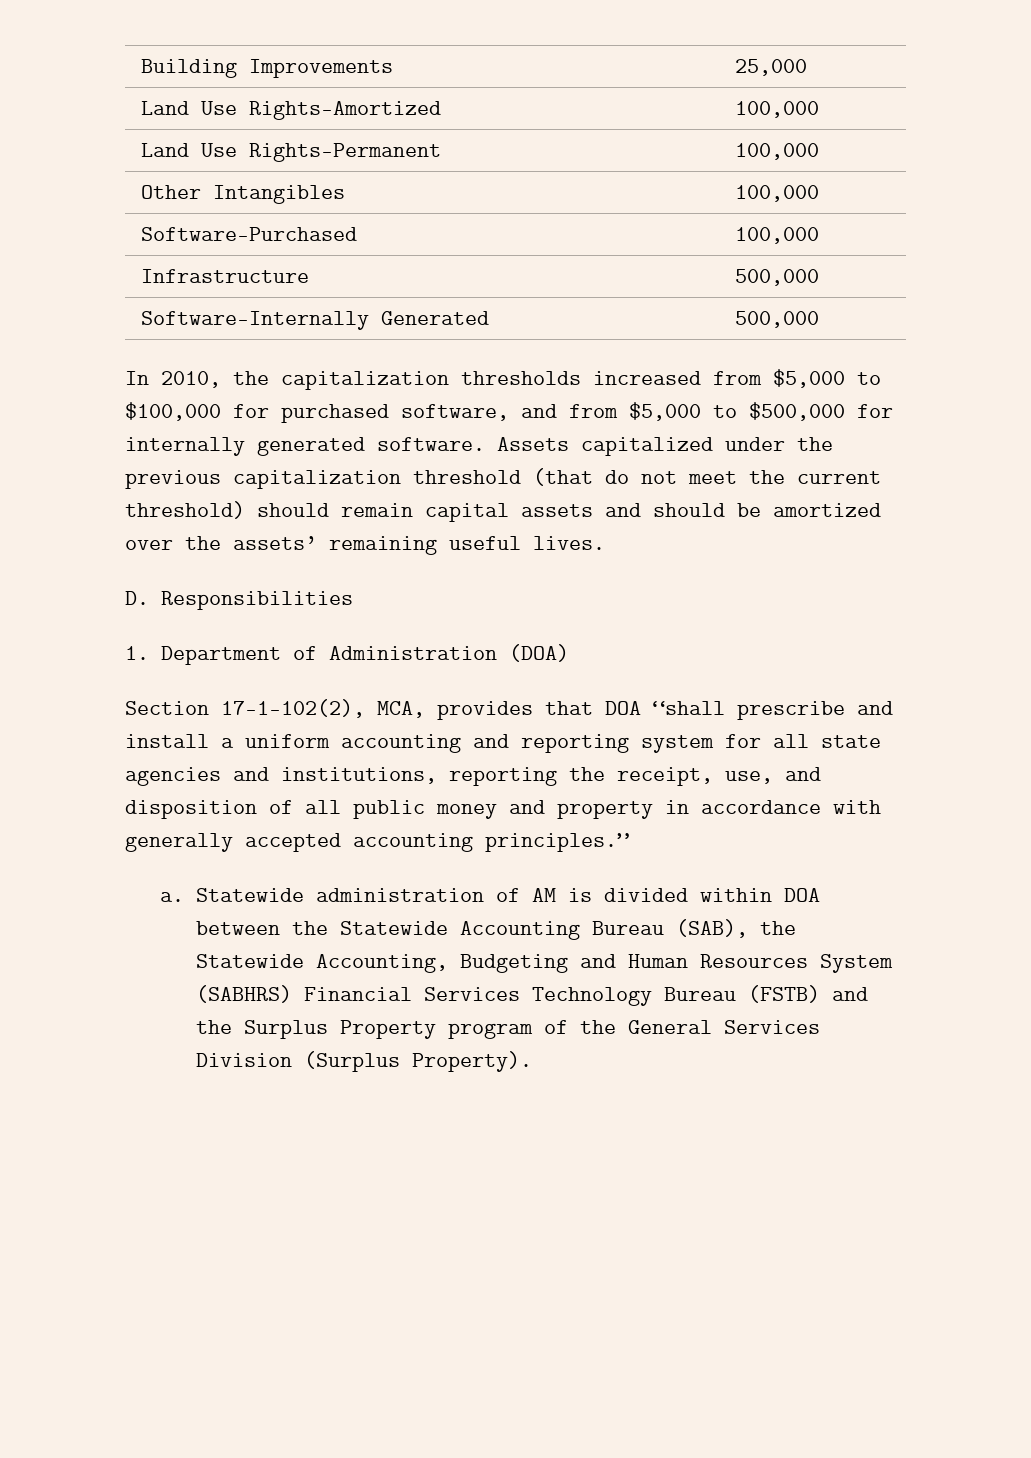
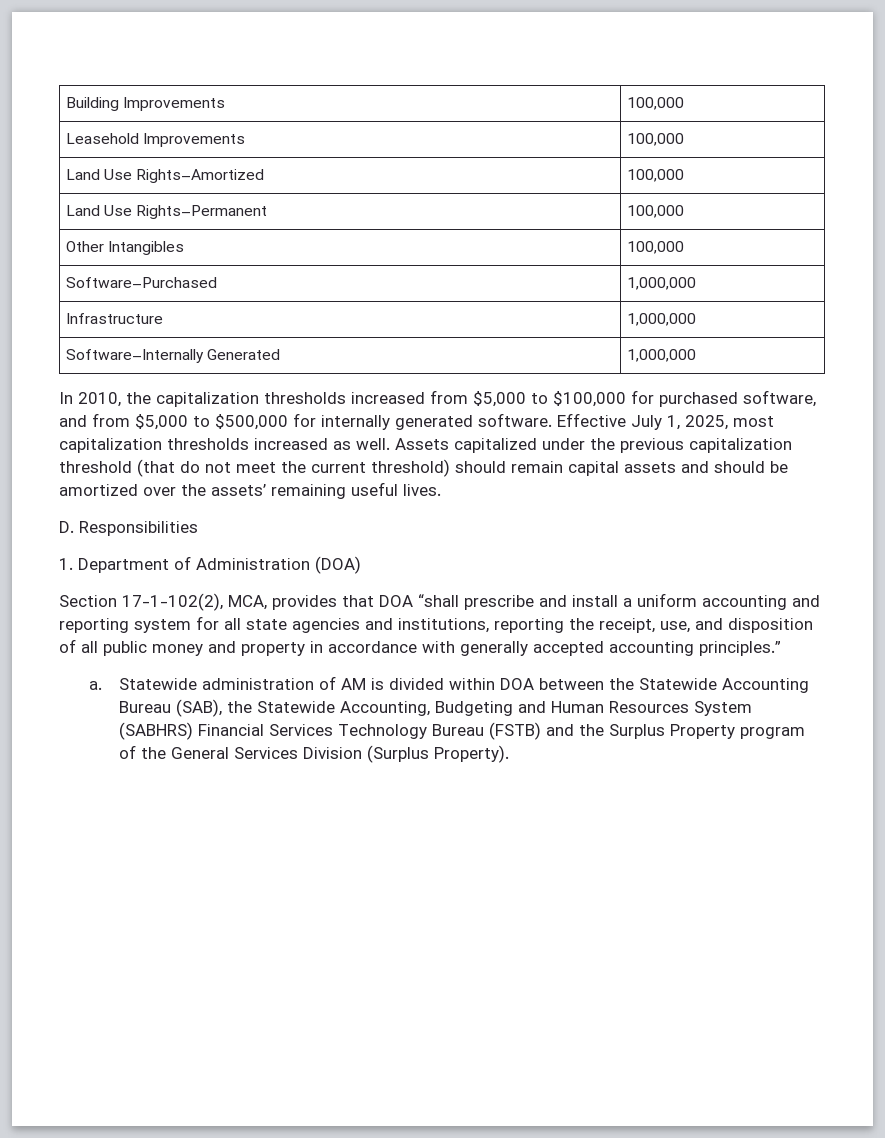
- Building Improvements | 25,000
+ Building Improvements | 100,000
+ Leasehold Improvements | 100,000
- Software–Purchased | 100,000
+ Software–Purchased | 1,000,000
- Infrastructure | 500,000
+ Infrastructure | 1,000,000
- Software–Internally Generated | 500,000
+ Software–Internally Generated | 1,000,000
+ Effective July 1, 2025, most capitalization thresholds increased as well.

